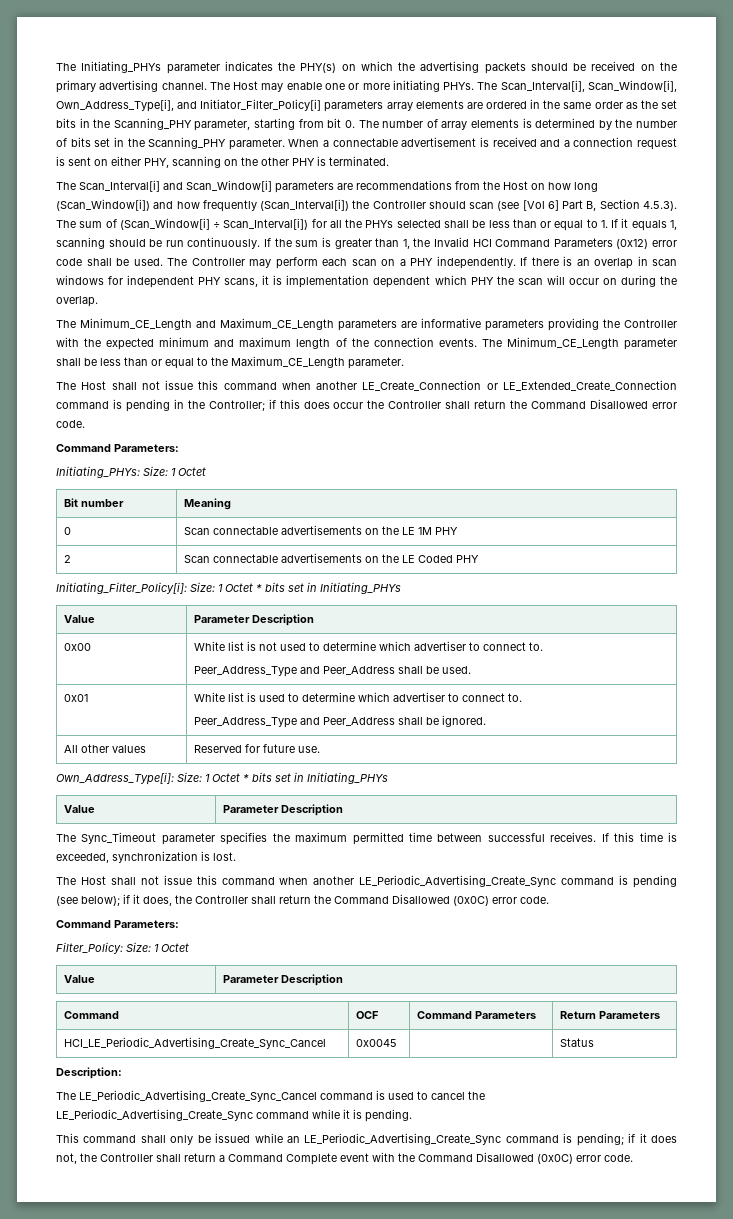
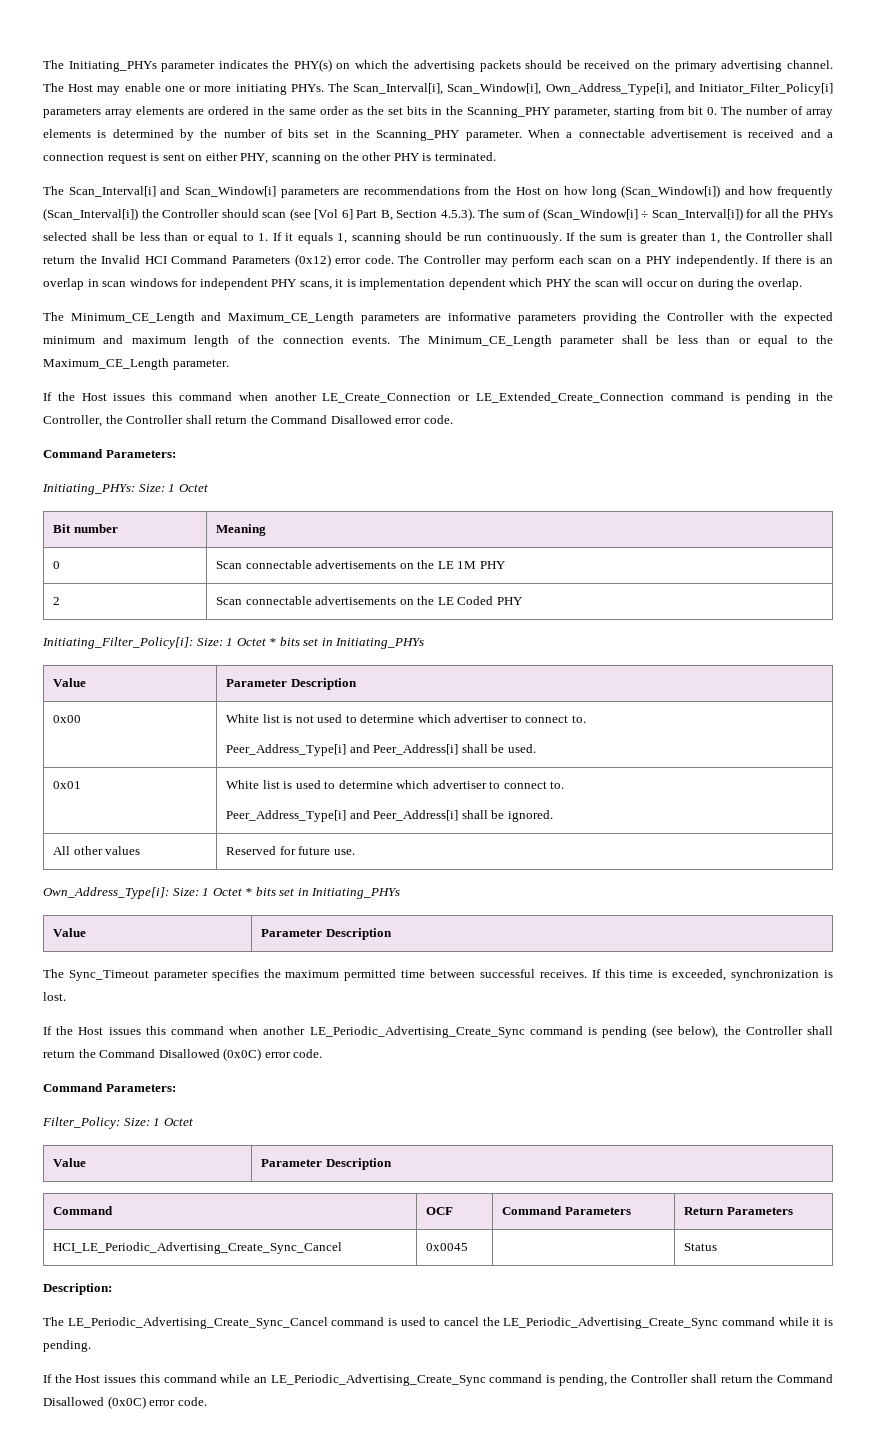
- If the sum is greater than 1, the Invalid HCI Command Parameters (0x12) error code shall be used.
+ If the sum is greater than 1, the Controller shall return the Invalid HCI Command Parameters (0x12) error code.
- The Host shall not issue this command when another LE_Create_Connection or LE_Extended_Create_Connection command is pending in the Controller; if this does occur the Controller shall return the Command Disallowed error code.
+ If the Host issues this command when another LE_Create_Connection or LE_Extended_Create_Connection command is pending in the Controller, the Controller shall return the Command Disallowed error code.
  0x00 | White list is not used to determine which advertiser to connect to.
- Peer_Address_Type and Peer_Address shall be used.
+ Peer_Address_Type[i] and Peer_Address[i] shall be used.
  0x01 | White list is used to determine which advertiser to connect to.
- Peer_Address_Type and Peer_Address shall be ignored.
+ Peer_Address_Type[i] and Peer_Address[i] shall be ignored.
- The Host shall not issue this command when another LE_Periodic_Advertising_Create_Sync command is pending (see below); if it does, the Controller shall return the Command Disallowed (0x0C) error code.
+ If the Host issues this command when another LE_Periodic_Advertising_Create_Sync command is pending (see below), the Controller shall return the Command Disallowed (0x0C) error code.
- This command shall only be issued while an LE_Periodic_Advertising_Create_Sync command is pending; if it does not, the Controller shall return a Command Complete event with the Command Disallowed (0x0C) error code.
+ If the Host issues this command while an LE_Periodic_Advertising_Create_Sync command is pending, the Controller shall return the Command Disallowed (0x0C) error code.

